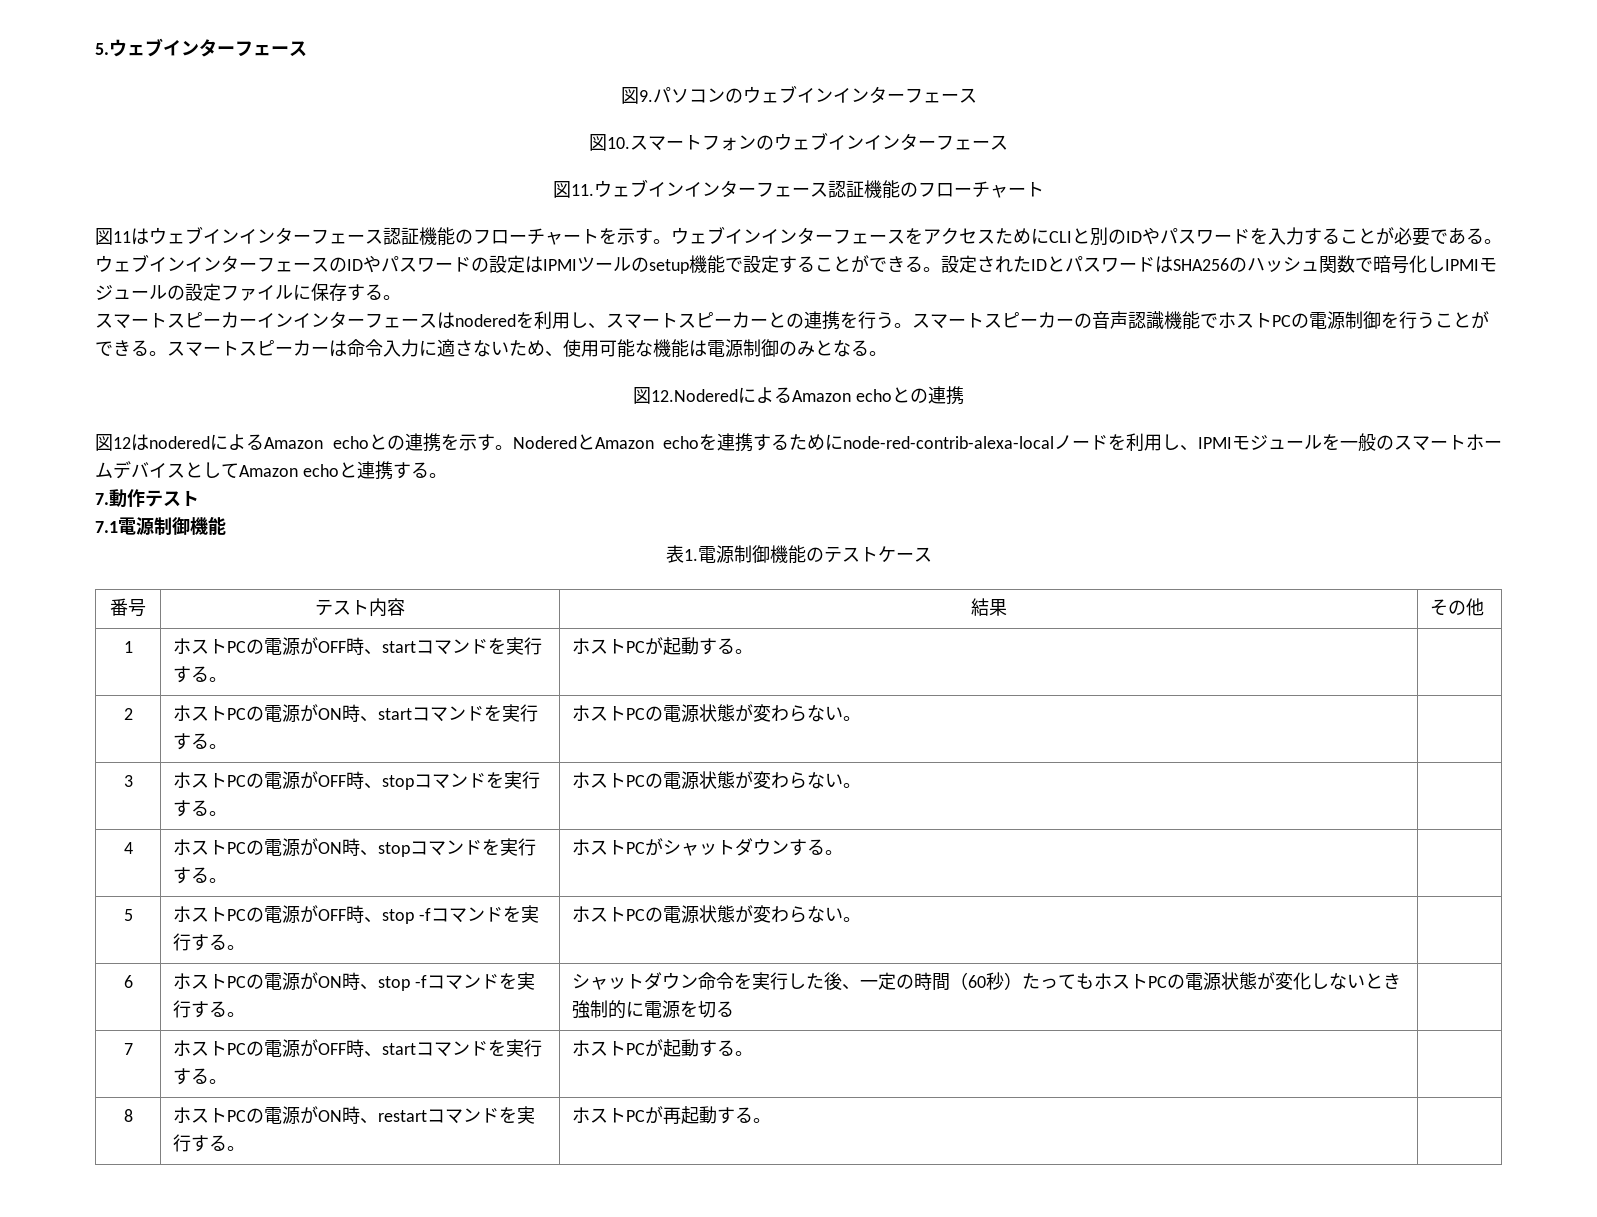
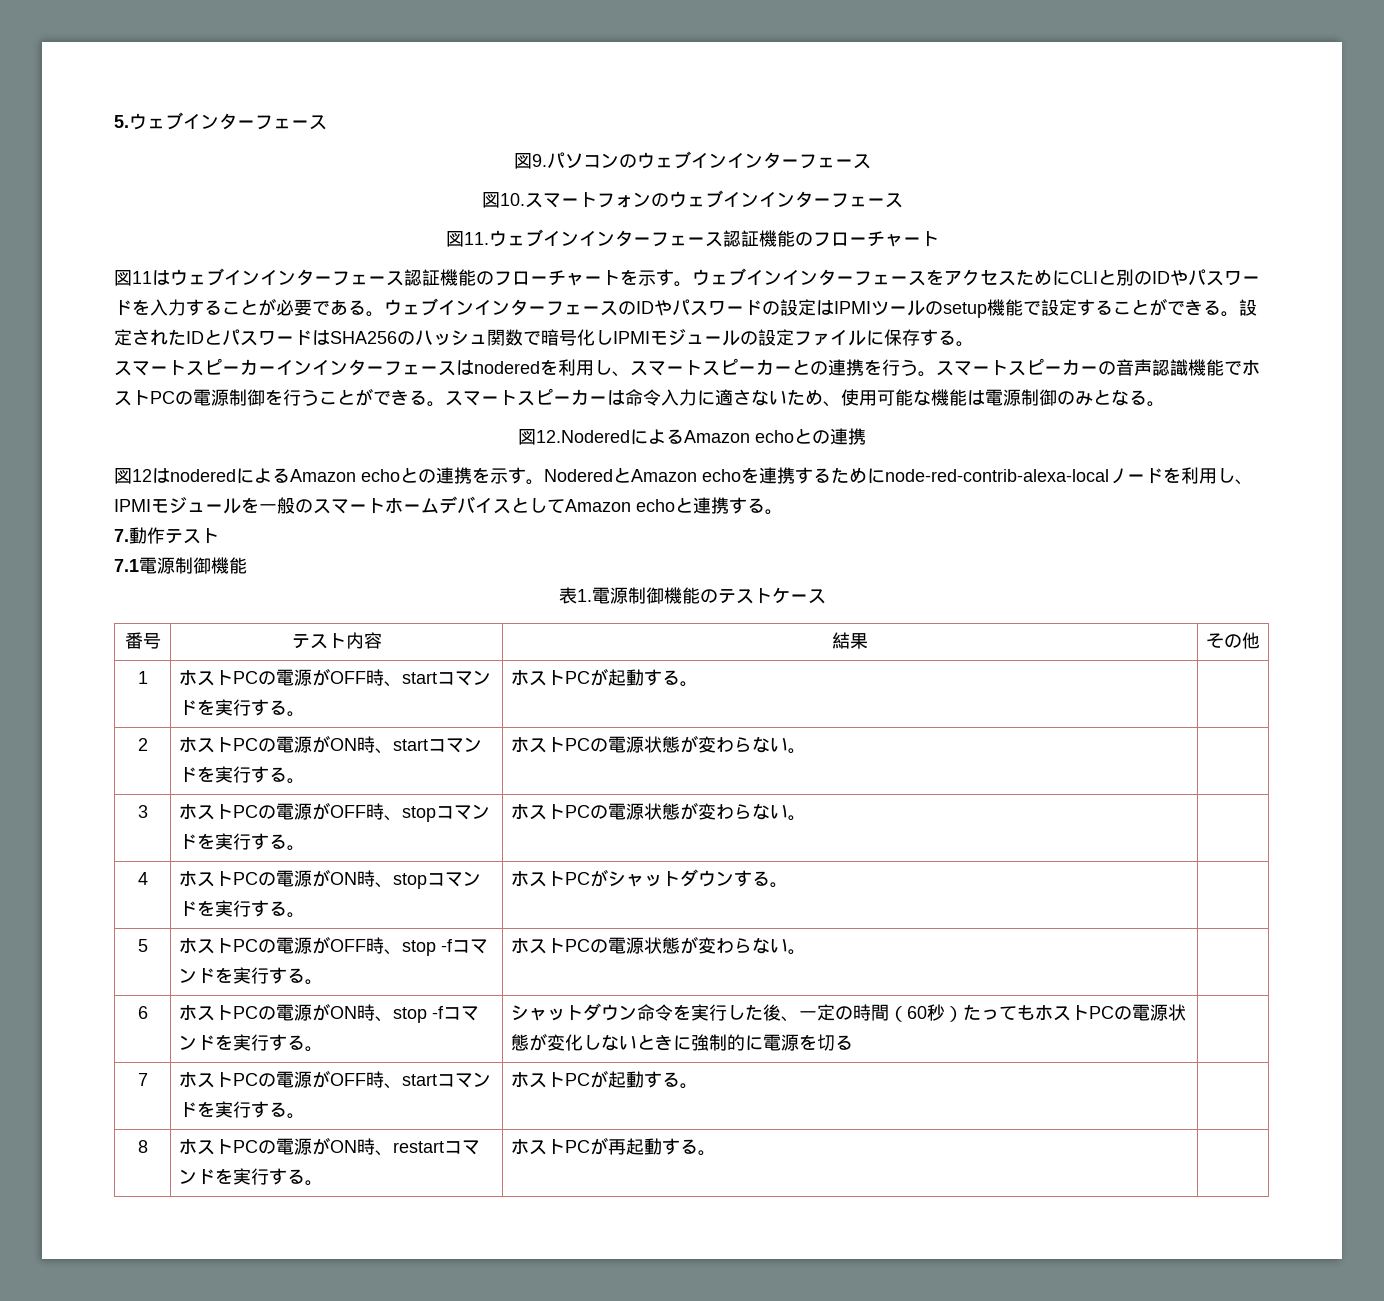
- シャットダウン命令を実行した後、一定の時間（60秒）たってもホストPCの電源状態が変化しないとき強制的に電源を切る
+ シャットダウン命令を実行した後、一定の時間（60秒）たってもホストPCの電源状態が変化しないときに強制的に電源を切る

